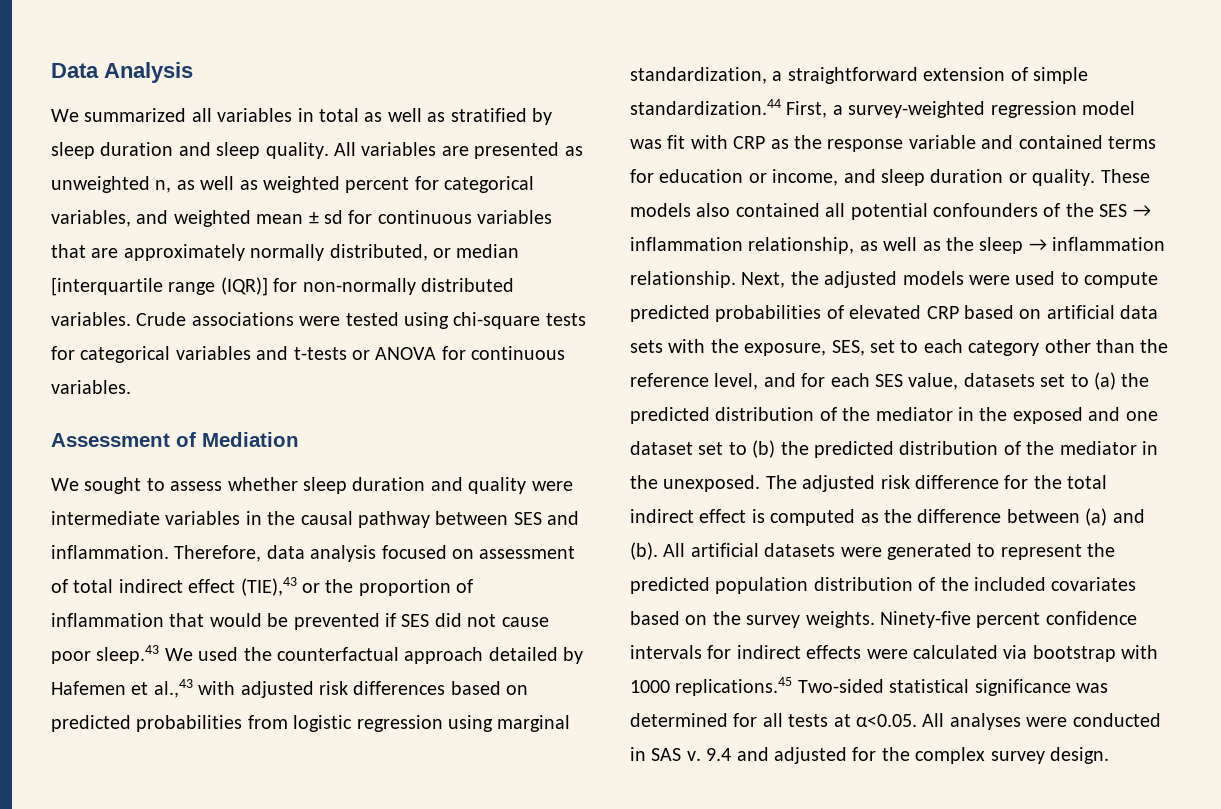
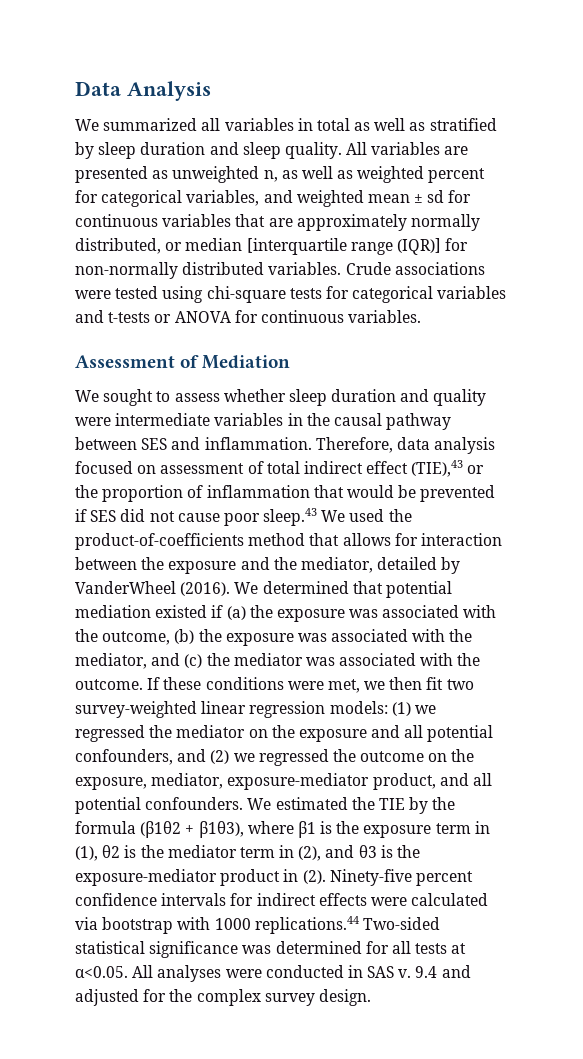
- Therefore, data analysis focused on assessment of total indirect effect (TIE),43 or the proportion of inflammation that would be prevented if SES did not cause poor sleep.43 We used the counterfactual approach detailed by Hafemen et al.,43 with adjusted risk differences based on predicted probabilities from logistic regression using marginal standardization, a straightforward extension of simple standardization.44 First, a survey-weighted regression model was fit with CRP as the response variable and contained terms for education or income, and sleep duration or quality. These models also contained all potential confounders of the SES → inflammation relationship, as well as the sleep → inflammation relationship. Next, the adjusted models were used to compute predicted probabilities of elevated CRP based on artificial data sets with the exposure, SES, set to each category other than the reference level, and for each SES value, datasets set to (a) the predicted distribution of the mediator in the exposed and one dataset set to (b) the predicted distribution of the mediator in the unexposed. The adjusted risk difference for the total indirect effect is computed as the difference between (a) and (b). All artificial datasets were generated to represent the predicted population distribution of the included covariates based on the survey weights.
+ Therefore, data analysis focused on assessment of total indirect effect (TIE),43 or the proportion of inflammation that would be prevented if SES did not cause poor sleep.43 We used the product-of-coefficients method that allows for interaction between the exposure and the mediator, detailed by VanderWheel (2016). We determined that potential mediation existed if (a) the exposure was associated with the outcome, (b) the exposure was associated with the mediator, and (c) the mediator was associated with the outcome. If these conditions were met, we then fit two survey-weighted linear regression models: (1) we regressed the mediator on the exposure and all potential confounders, and (2) we regressed the outcome on the exposure, mediator, exposure-mediator product, and all potential confounders. We estimated the TIE by the formula (β1θ2 + β1θ3), where β1 is the exposure term in (1), θ2 is the mediator term in (2), and θ3 is the exposure-mediator product in (2).
- Ninety-five percent confidence intervals for indirect effects were calculated via bootstrap with 1000 replications.45 Two-sided statistical significance was determined for all tests at α<0.05. All analyses were conducted in SAS v.
+ Ninety-five percent confidence intervals for indirect effects were calculated via bootstrap with 1000 replications.44 Two-sided statistical significance was determined for all tests at α<0.05. All analyses were conducted in SAS v.

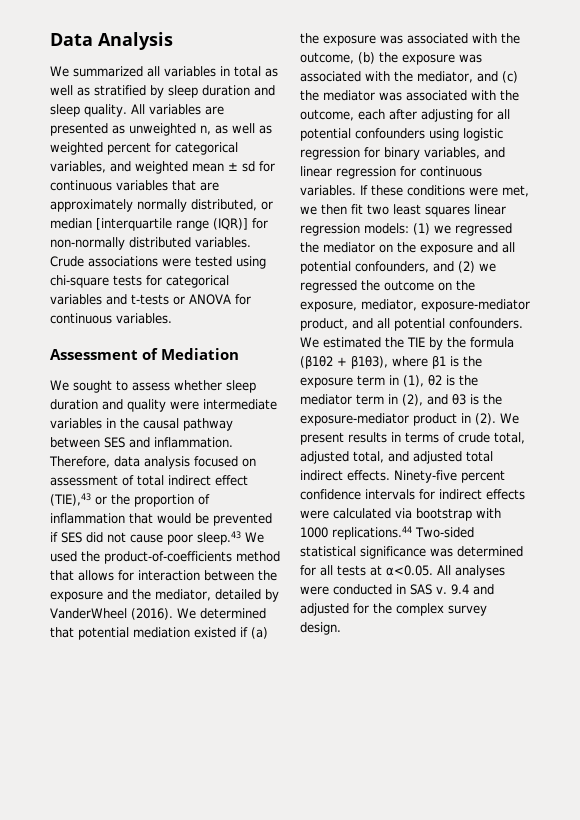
- We determined that potential mediation existed if (a) the exposure was associated with the outcome, (b) the exposure was associated with the mediator, and (c) the mediator was associated with the outcome.
+ We determined that potential mediation existed if (a) the exposure was associated with the outcome, (b) the exposure was associated with the mediator, and (c) the mediator was associated with the outcome, each after adjusting for all potential confounders using logistic regression for binary variables, and linear regression for continuous variables.
- If these conditions were met, we then fit two survey-weighted linear regression models: (1) we regressed the mediator on the exposure and all potential confounders, and (2) we regressed the outcome on the exposure, mediator, exposure-mediator product, and all potential confounders.
+ If these conditions were met, we then fit two least squares linear regression models: (1) we regressed the mediator on the exposure and all potential confounders, and (2) we regressed the outcome on the exposure, mediator, exposure-mediator product, and all potential confounders.
+ We present results in terms of crude total, adjusted total, and adjusted total indirect effects.

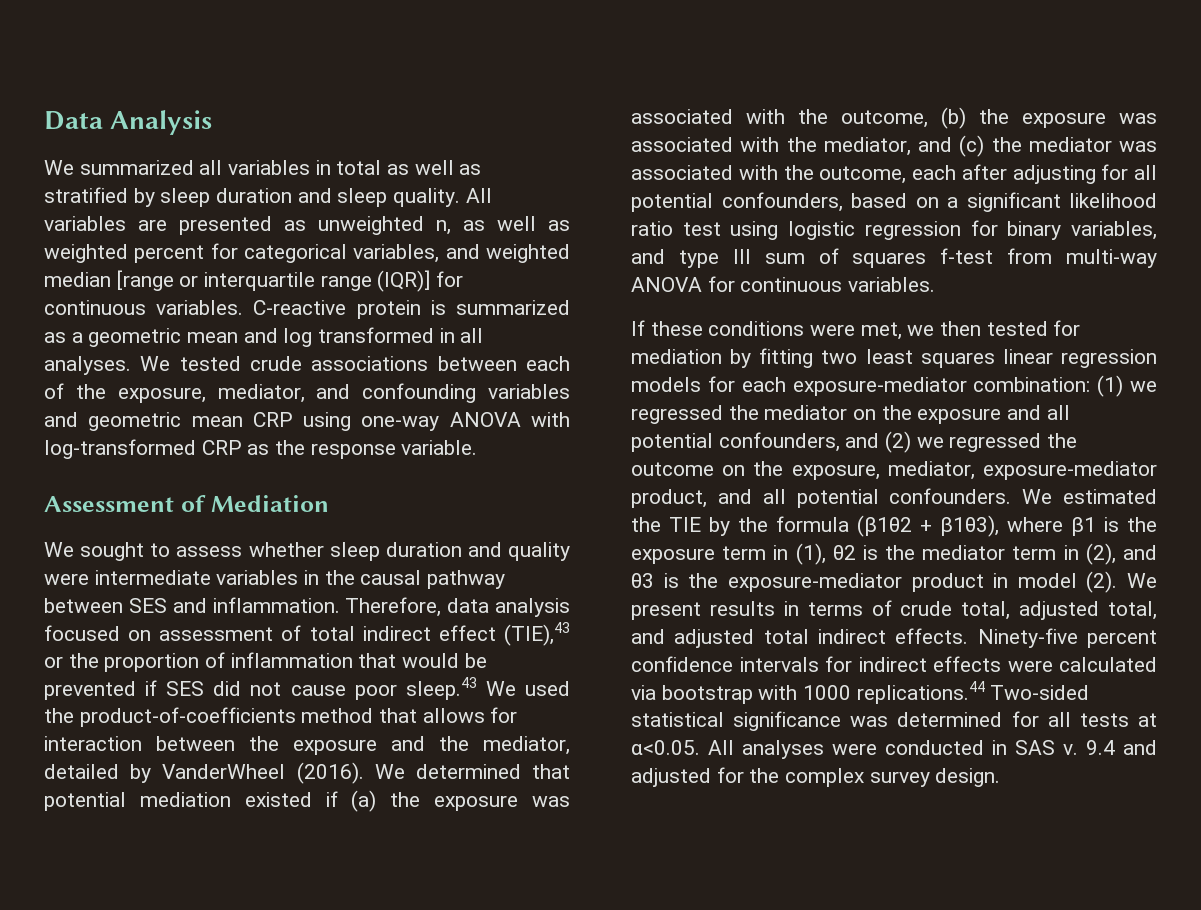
- All variables are presented as unweighted n, as well as weighted percent for categorical variables, and weighted mean ± sd for continuous variables that are approximately normally distributed, or median [interquartile range (IQR)] for non-normally distributed variables. Crude associations were tested using chi-square tests for categorical variables and t-tests or ANOVA for continuous variables.
+ All variables are presented as unweighted n, as well as weighted percent for categorical variables, and weighted median [range or interquartile range (IQR)] for continuous variables. C-reactive protein is summarized as a geometric mean and log transformed in all analyses. We tested crude associations between each of the exposure, mediator, and confounding variables and geometric mean CRP using one-way ANOVA with log-transformed CRP as the response variable.
- We determined that potential mediation existed if (a) the exposure was associated with the outcome, (b) the exposure was associated with the mediator, and (c) the mediator was associated with the outcome, each after adjusting for all potential confounders using logistic regression for binary variables, and linear regression for continuous variables. If these conditions were met, we then fit two least squares linear regression models:
+ We determined that potential mediation existed if (a) the exposure was associated with the outcome, (b) the exposure was associated with the mediator, and (c) the mediator was associated with the outcome, each after adjusting for all potential confounders, based on a significant likelihood ratio test using logistic regression for binary variables, and type III sum of squares f-test from multi-way ANOVA for continuous variables.
+ If these conditions were met, we then tested for mediation by fitting two least squares linear regression models for each exposure-mediator combination:
- We estimated the TIE by the formula (β1θ2 + β1θ3), where β1 is the exposure term in (1), θ2 is the mediator term in (2), and θ3 is the exposure-mediator product in (2).
+ We estimated the TIE by the formula (β1θ2 + β1θ3), where β1 is the exposure term in (1), θ2 is the mediator term in (2), and θ3 is the exposure-mediator product in model (2).

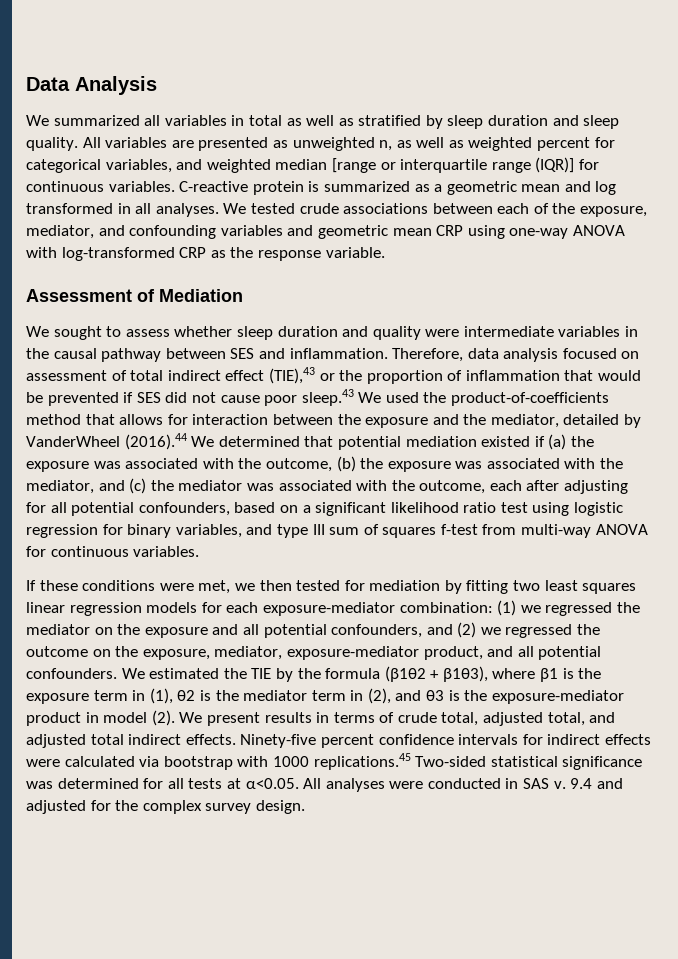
- Therefore, data analysis focused on assessment of total indirect effect (TIE),43 or the proportion of inflammation that would be prevented if SES did not cause poor sleep.43 We used the product-of-coefficients method that allows for interaction between the exposure and the mediator, detailed by VanderWheel (2016). We determined that potential mediation existed if (a) the exposure was associated with the outcome, (b) the exposure was associated with the mediator, and (c) the mediator was associated with the outcome, each after adjusting for all potential confounders, based on a significant likelihood ratio test using logistic regression for binary variables, and type III sum of squares f-test from multi-way ANOVA for continuous variables.
+ Therefore, data analysis focused on assessment of total indirect effect (TIE),43 or the proportion of inflammation that would be prevented if SES did not cause poor sleep.43 We used the product-of-coefficients method that allows for interaction between the exposure and the mediator, detailed by VanderWheel (2016).44 We determined that potential mediation existed if (a) the exposure was associated with the outcome, (b) the exposure was associated with the mediator, and (c) the mediator was associated with the outcome, each after adjusting for all potential confounders, based on a significant likelihood ratio test using logistic regression for binary variables, and type III sum of squares f-test from multi-way ANOVA for continuous variables.
- Ninety-five percent confidence intervals for indirect effects were calculated via bootstrap with 1000 replications.44 Two-sided statistical significance was determined for all tests at α<0.05. All analyses were conducted in SAS v.
+ Ninety-five percent confidence intervals for indirect effects were calculated via bootstrap with 1000 replications.45 Two-sided statistical significance was determined for all tests at α<0.05. All analyses were conducted in SAS v.

